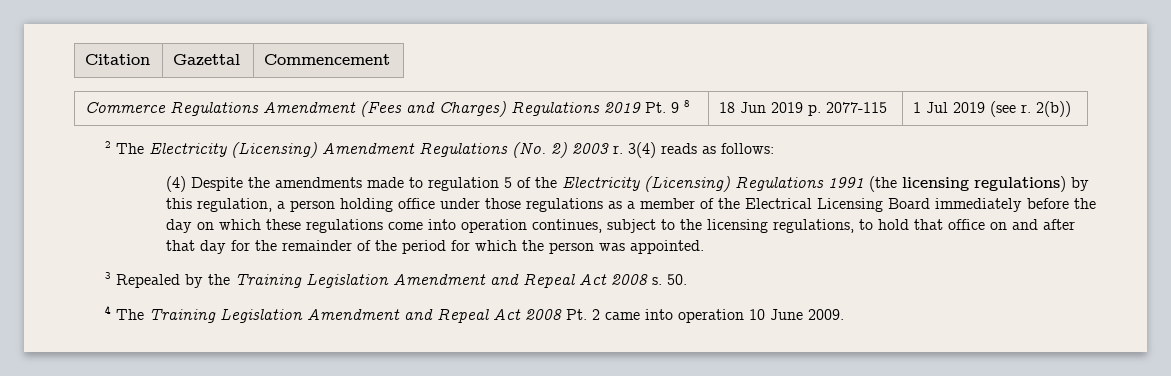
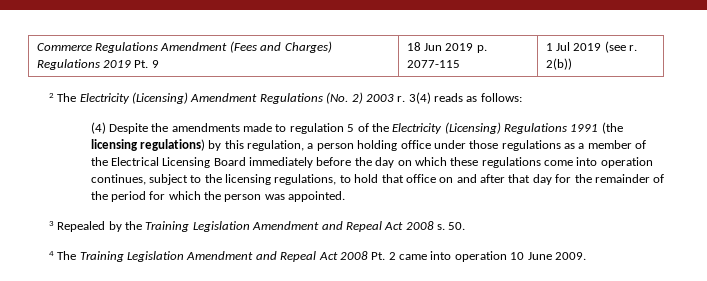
- Citation | Gazettal | Commencement
- Commerce Regulations Amendment (Fees and Charges) Regulations 2019 Pt. 9 8 | 18 Jun 2019 p. 2077-115 | 1 Jul 2019 (see r. 2(b))
+ Commerce Regulations Amendment (Fees and Charges) Regulations 2019 Pt. 9 | 18 Jun 2019 p. 2077-115 | 1 Jul 2019 (see r. 2(b))

